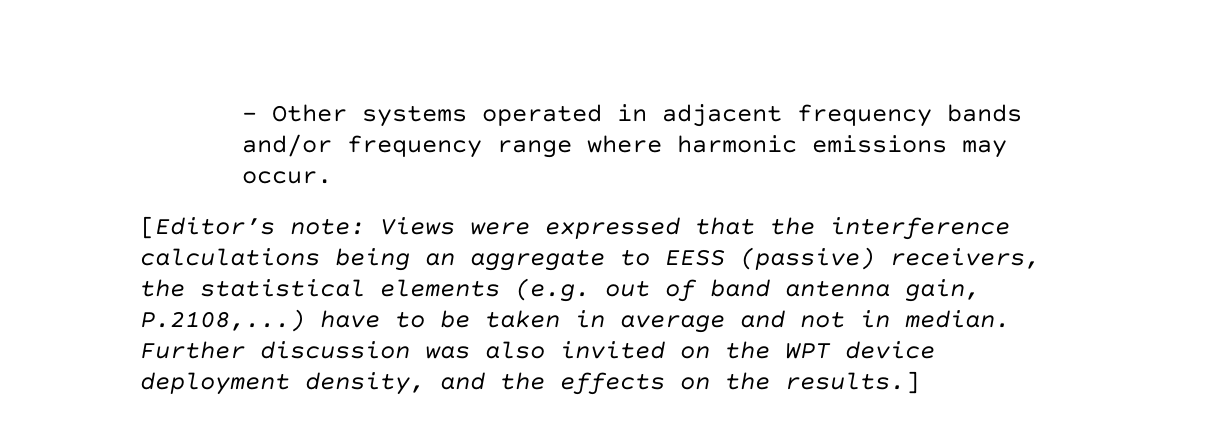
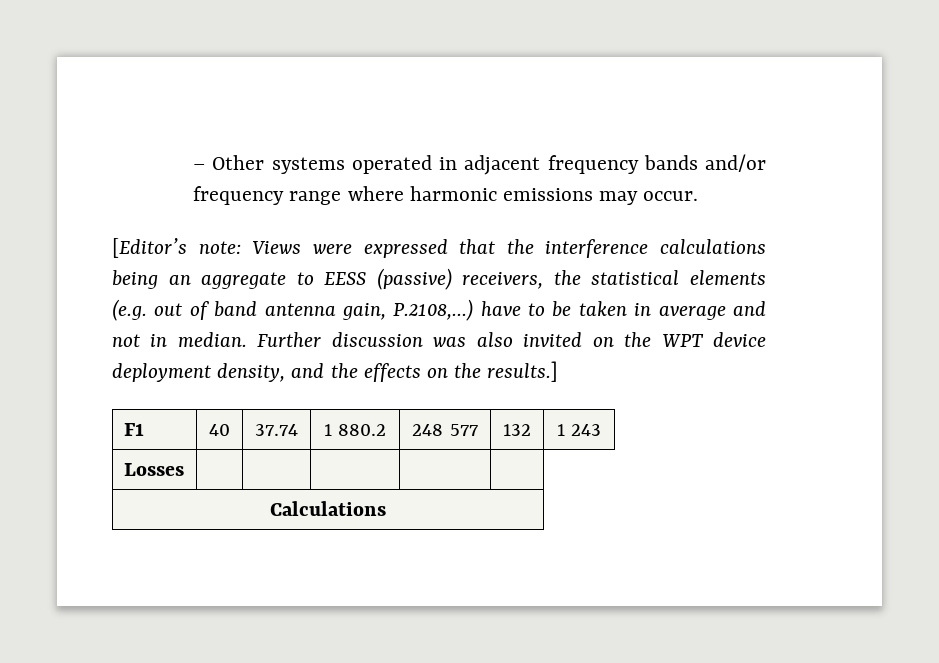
+ F1 | 40 | 37.74 | 1 880.2 | 248 577 | 132 | 1 243
+ Losses | | | | |
+ Calculations

